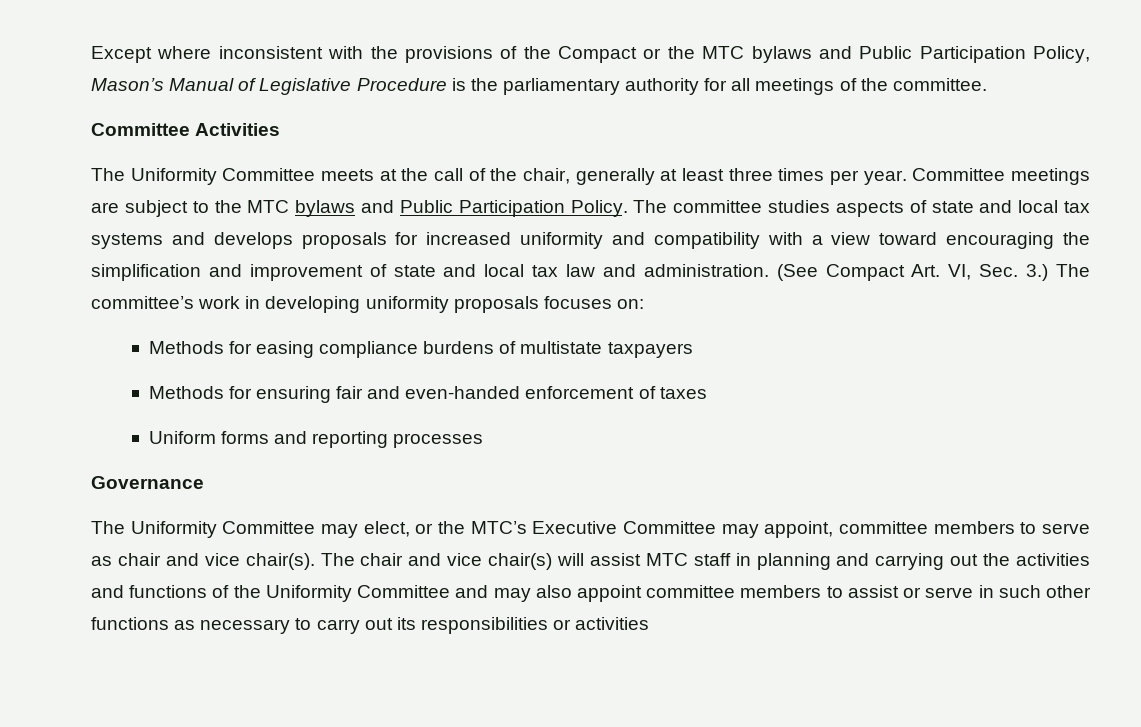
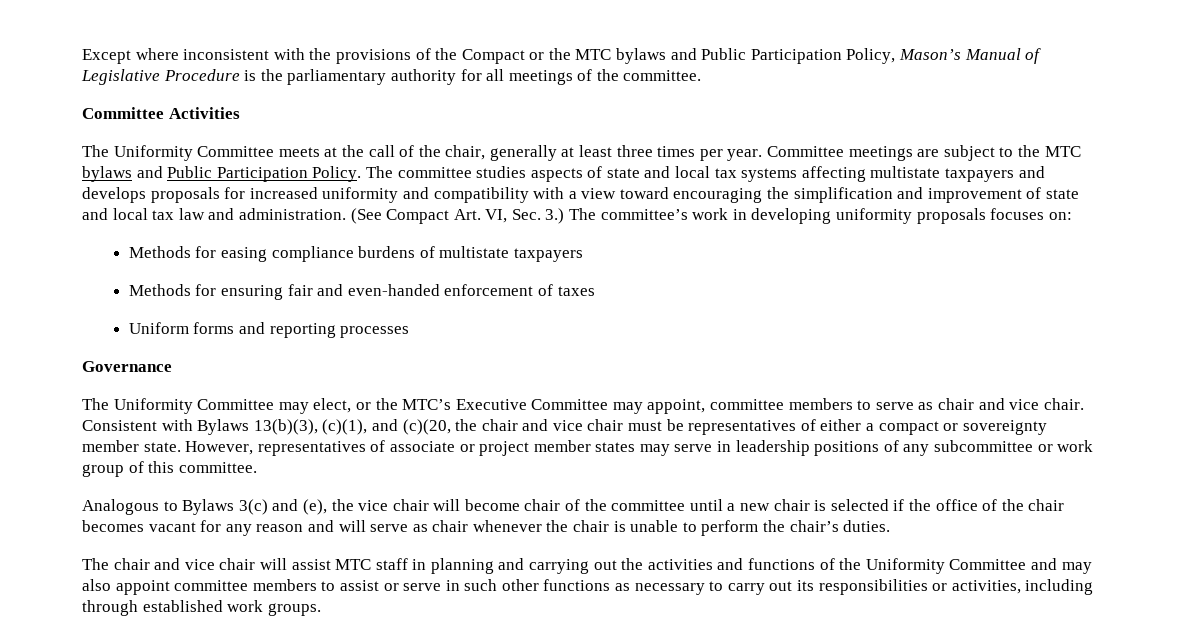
- The committee studies aspects of state and local tax systems and develops proposals for increased uniformity and compatibility with a view toward encouraging the simplification and improvement of state and local tax law and administration.
+ The committee studies aspects of state and local tax systems affecting multistate taxpayers and develops proposals for increased uniformity and compatibility with a view toward encouraging the simplification and improvement of state and local tax law and administration.
- The Uniformity Committee may elect, or the MTC’s Executive Committee may appoint, committee members to serve as chair and vice chair(s). The chair and vice chair(s) will assist MTC staff in planning and carrying out the activities and functions of the Uniformity Committee and may also appoint committee members to assist or serve in such other functions as necessary to carry out its responsibilities or activities
+ The Uniformity Committee may elect, or the MTC’s Executive Committee may appoint, committee members to serve as chair and vice chair. Consistent with Bylaws 13(b)(3), (c)(1), and (c)(20, the chair and vice chair must be representatives of either a compact or sovereignty member state. However, representatives of associate or project member states may serve in leadership positions of any subcommittee or work group of this committee.
+ Analogous to Bylaws 3(c) and (e), the vice chair will become chair of the committee until a new chair is selected if the office of the chair becomes vacant for any reason and will serve as chair whenever the chair is unable to perform the chair’s duties.
+ The chair and vice chair will assist MTC staff in planning and carrying out the activities and functions of the Uniformity Committee and may also appoint committee members to assist or serve in such other functions as necessary to carry out its responsibilities or activities, including through established work groups.

